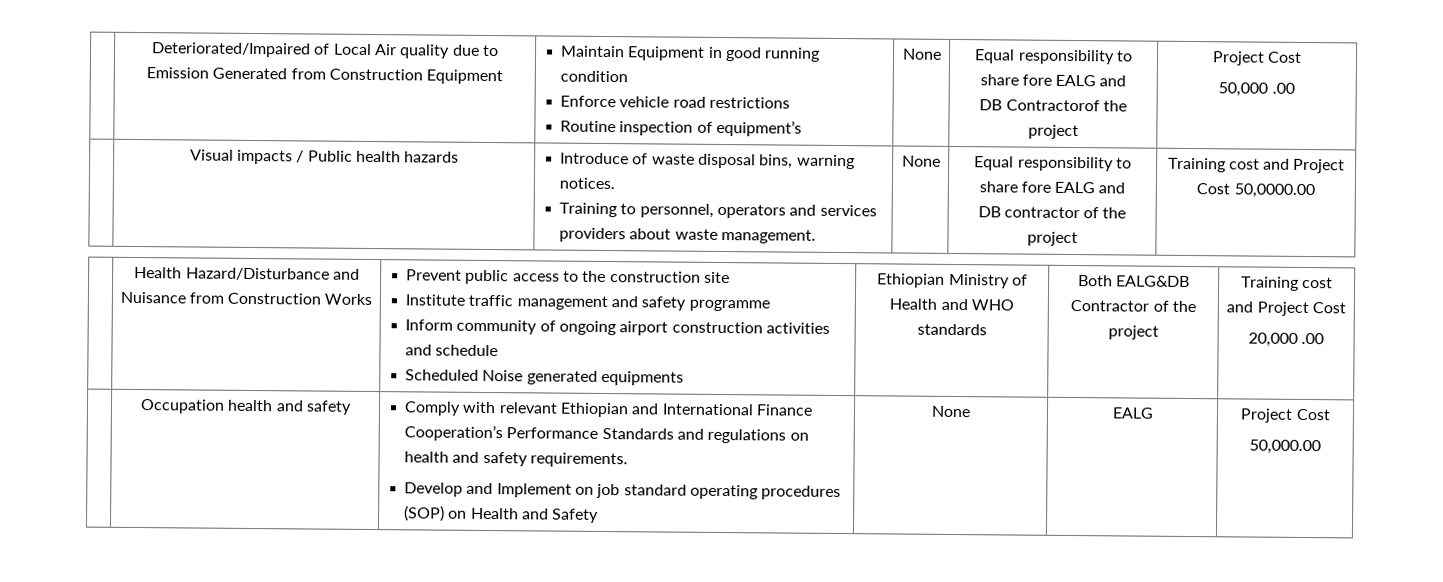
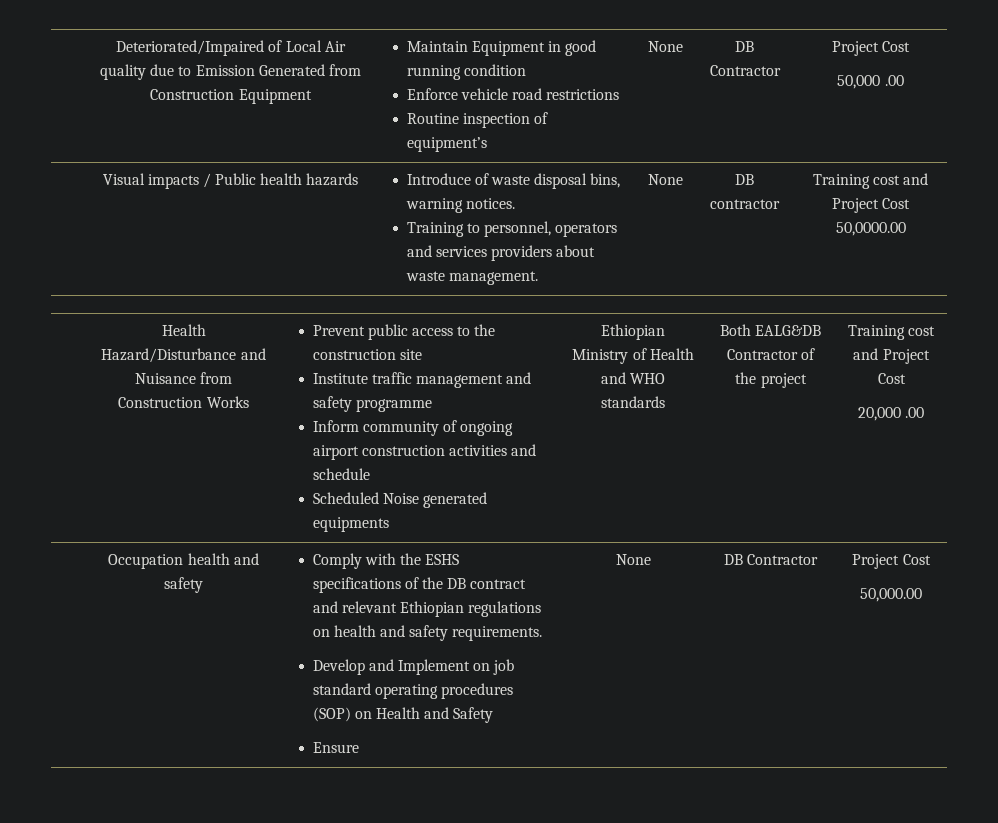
- Routine inspection of equipment’s | None | Equal responsibility to share fore EALG and
- DB Contractorof the project
+ Routine inspection of equipment’s | None | DB Contractor
- Training to personnel, operators and services providers about waste management. | None | Equal responsibility to share fore EALG and
+ Training to personnel, operators and services providers about waste management. | None
- DB contractor of the project
+ DB contractor
- Comply with relevant Ethiopian and International Finance Cooperation’s Performance Standards and regulations on health and safety requirements.
+ Comply with the ESHS specifications of the DB contract and relevant Ethiopian regulations on health and safety requirements.
- None | EALG
+ Ensure | None | DB Contractor

